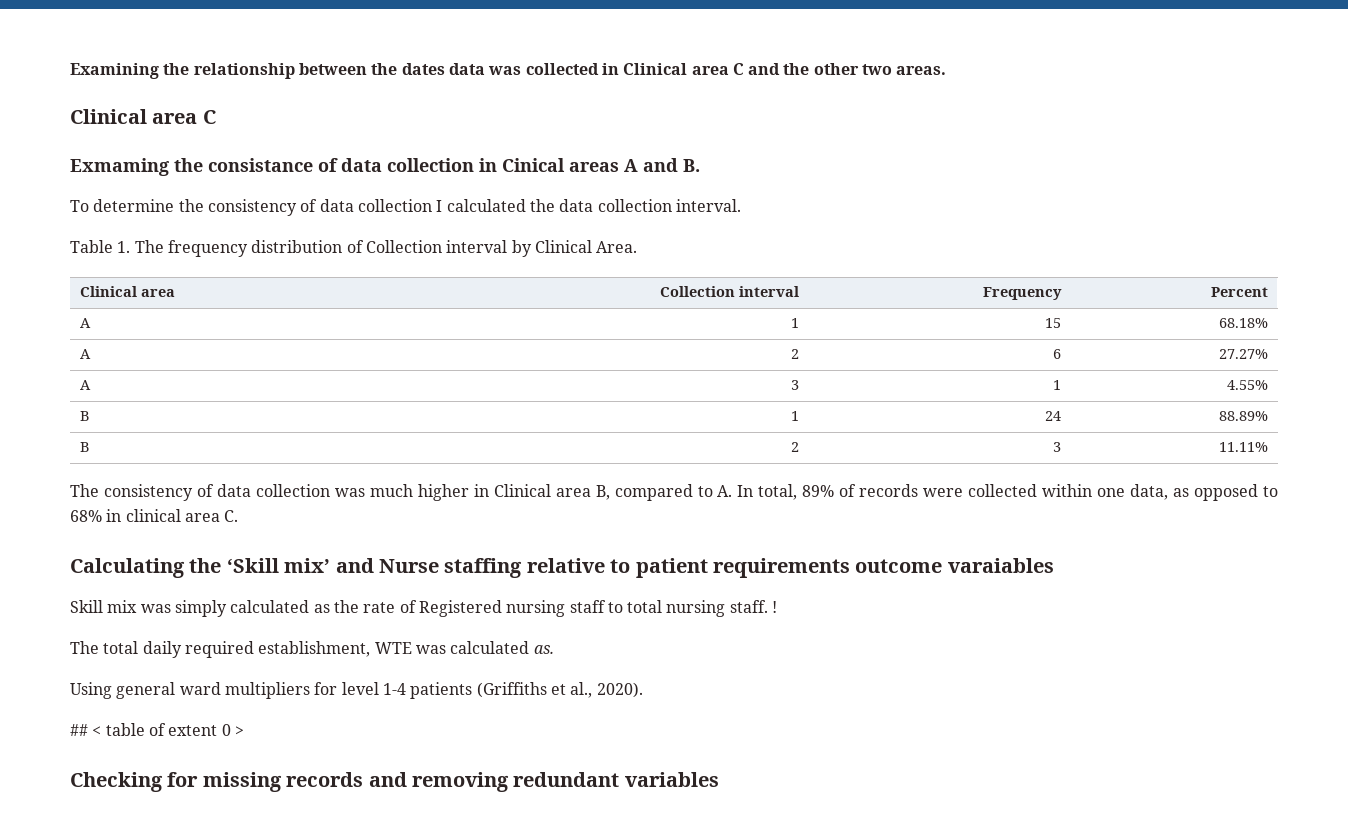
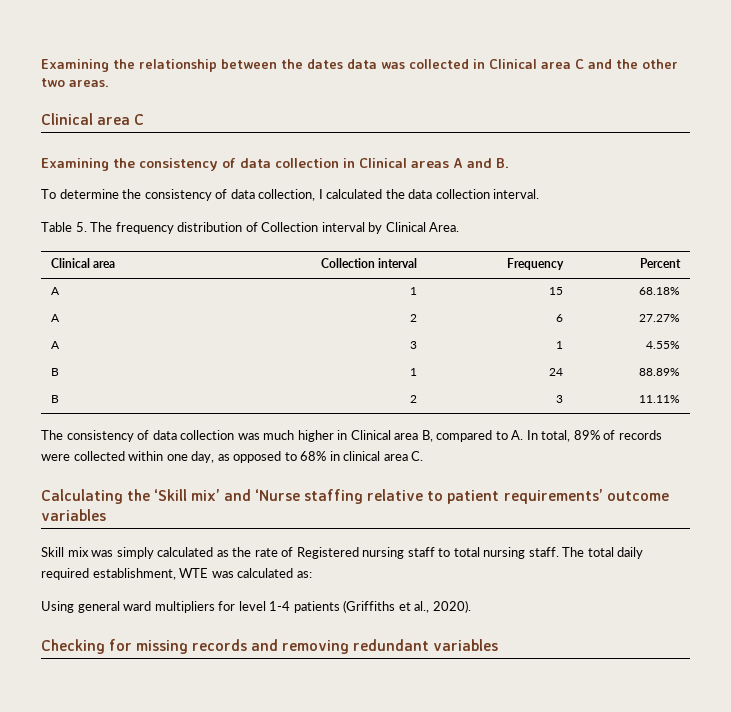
- Exmaming the consistance of data collection in Cinical areas A and B.
+ Examining the consistency of data collection in Clinical areas A and B.
- To determine the consistency of data collection I calculated the data collection interval.
+ To determine the consistency of data collection, I calculated the data collection interval.
- Table 1. The frequency distribution of Collection interval by Clinical Area.
+ Table 5. The frequency distribution of Collection interval by Clinical Area.
- The consistency of data collection was much higher in Clinical area B, compared to A. In total, 89% of records were collected within one data, as opposed to 68% in clinical area C.
+ The consistency of data collection was much higher in Clinical area B, compared to A. In total, 89% of records were collected within one day, as opposed to 68% in clinical area C.
- Calculating the ‘Skill mix’ and Nurse staffing relative to patient requirements outcome varaiables
+ Calculating the ‘Skill mix’ and ‘Nurse staffing relative to patient requirements’ outcome variables
- Skill mix was simply calculated as the rate of Registered nursing staff to total nursing staff. !
- The total daily required establishment, WTE was calculated as.
+ Skill mix was simply calculated as the rate of Registered nursing staff to total nursing staff. The total daily required establishment, WTE was calculated as:
- ## < table of extent 0 >

